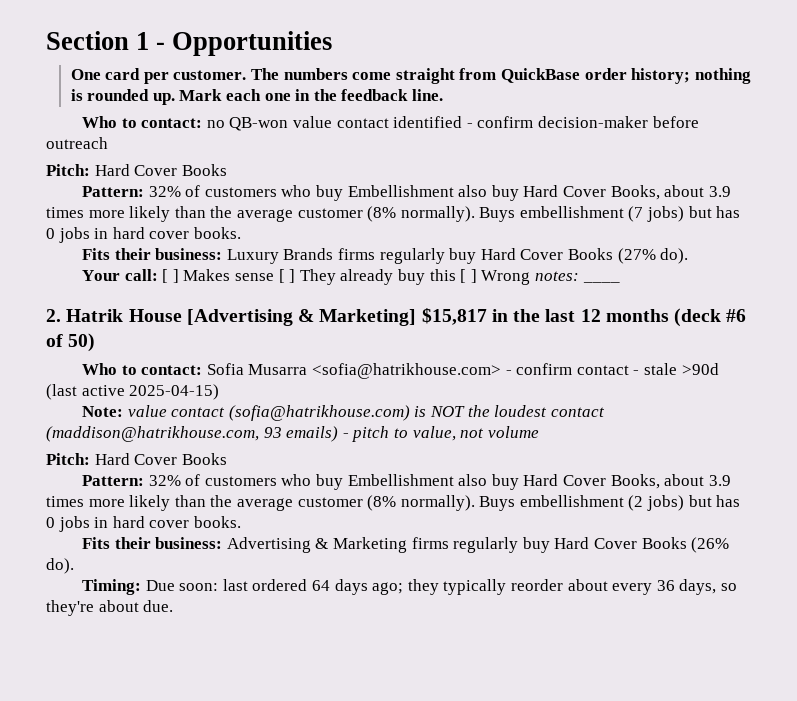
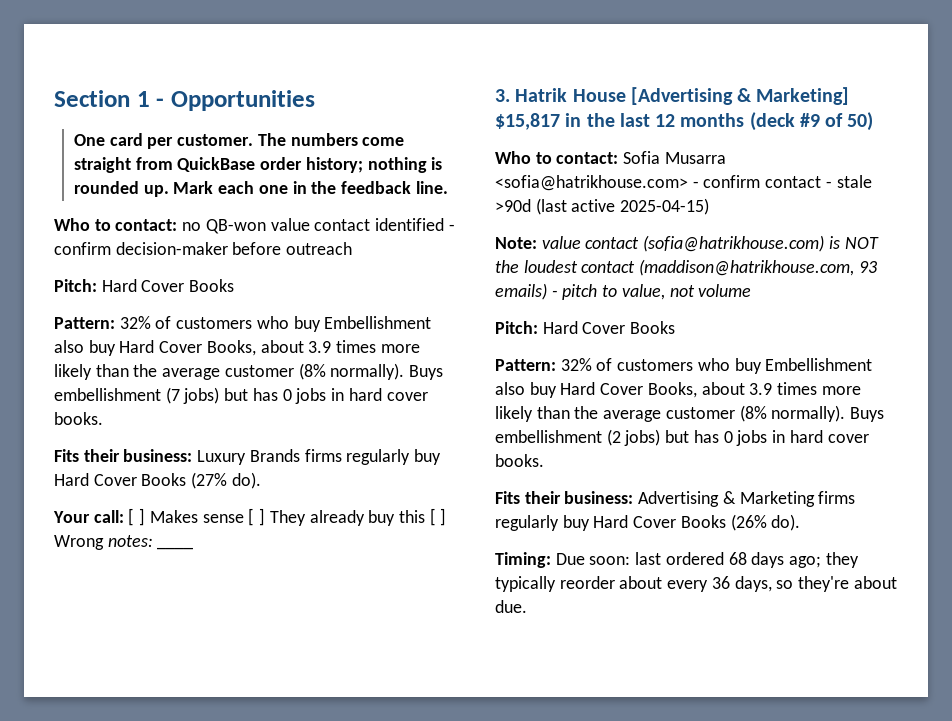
- 2. Hatrik House [Advertising & Marketing] $15,817 in the last 12 months (deck #6 of 50)
+ 3. Hatrik House [Advertising & Marketing] $15,817 in the last 12 months (deck #9 of 50)
- Timing: Due soon: last ordered 64 days ago; they typically reorder about every 36 days, so they're about due.
+ Timing: Due soon: last ordered 68 days ago; they typically reorder about every 36 days, so they're about due.

